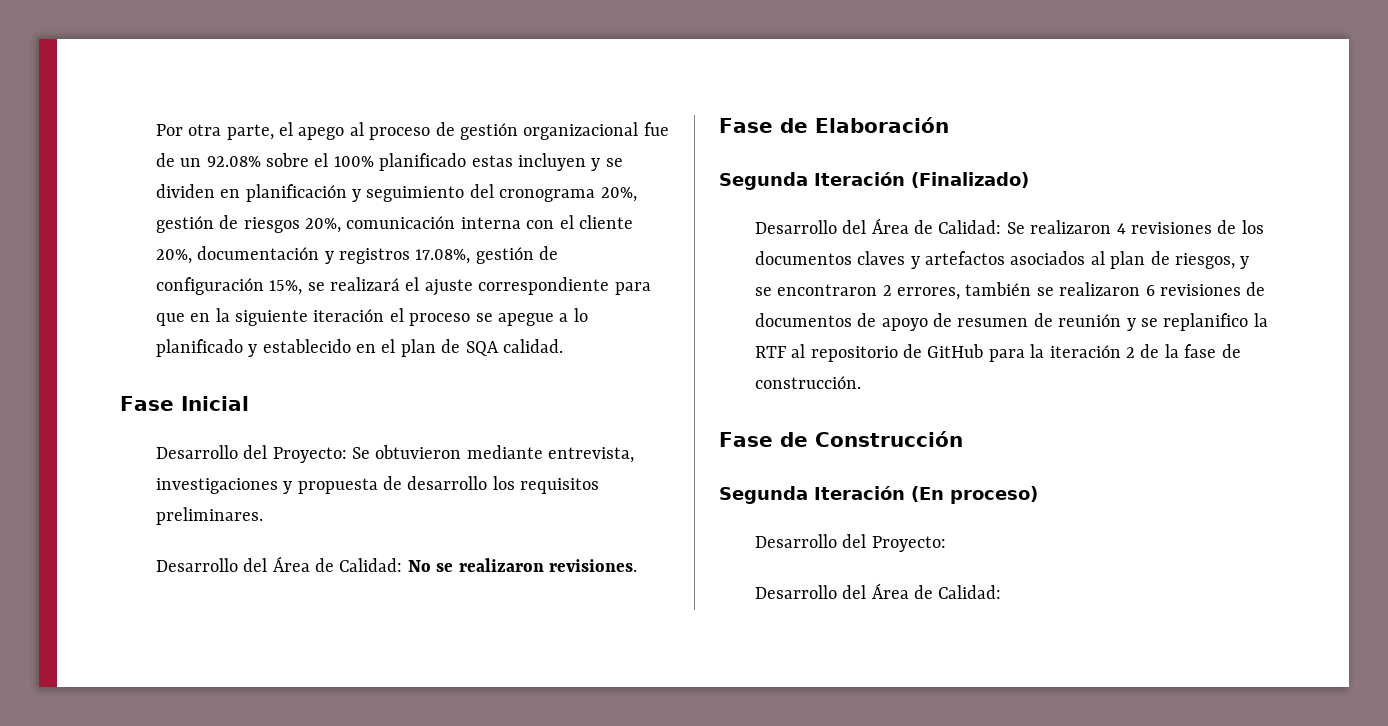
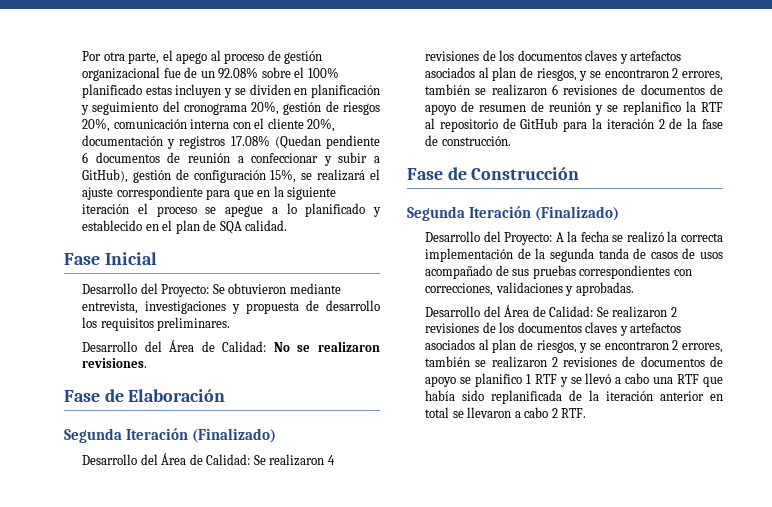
- Por otra parte, el apego al proceso de gestión organizacional fue de un 92.08% sobre el 100% planificado estas incluyen y se dividen en planificación y seguimiento del cronograma 20%, gestión de riesgos 20%, comunicación interna con el cliente 20%, documentación y registros 17.08%, gestión de configuración 15%, se realizará el ajuste correspondiente para que en la siguiente iteración el proceso se apegue a lo planificado y establecido en el plan de SQA calidad.
+ Por otra parte, el apego al proceso de gestión organizacional fue de un 92.08% sobre el 100% planificado estas incluyen y se dividen en planificación y seguimiento del cronograma 20%, gestión de riesgos 20%, comunicación interna con el cliente 20%, documentación y registros 17.08% (Quedan pendiente 6 documentos de reunión a confeccionar y subir a GitHub), gestión de configuración 15%, se realizará el ajuste correspondiente para que en la siguiente iteración el proceso se apegue a lo planificado y establecido en el plan de SQA calidad.
  Fase de Construcción
- Segunda Iteración (En proceso)
- Desarrollo del Proyecto:
- Desarrollo del Área de Calidad:
+ Segunda Iteración (Finalizado)
+ Desarrollo del Proyecto: A la fecha se realizó la correcta implementación de la segunda tanda de casos de usos acompañado de sus pruebas correspondientes con correcciones, validaciones y aprobadas.
+ Desarrollo del Área de Calidad: Se realizaron 2 revisiones de los documentos claves y artefactos asociados al plan de riesgos, y se encontraron 2 errores, también se realizaron 2 revisiones de documentos de apoyo se planifico 1 RTF y se llevó a cabo una RTF que había sido replanificada de la iteración anterior en total se llevaron a cabo 2 RTF.

